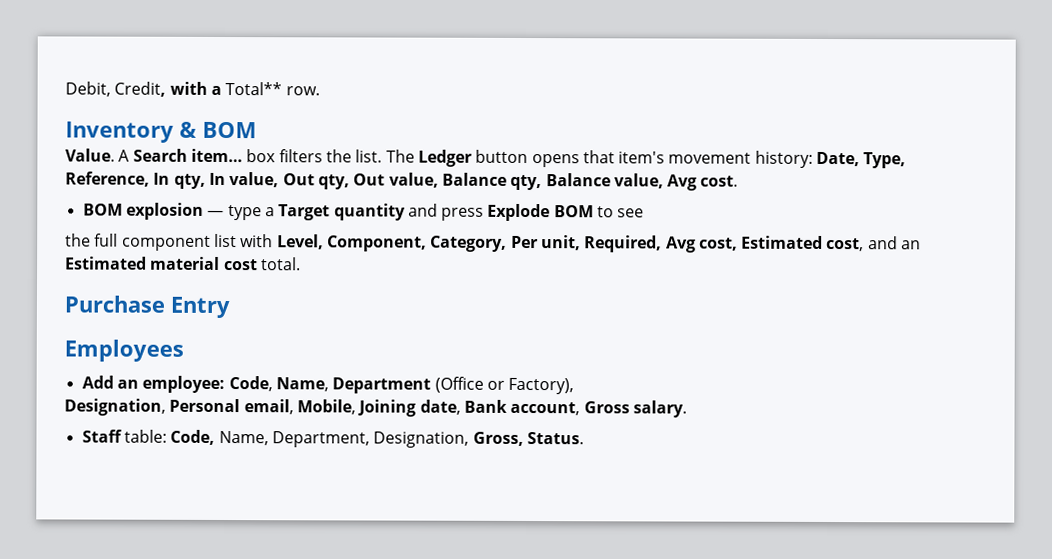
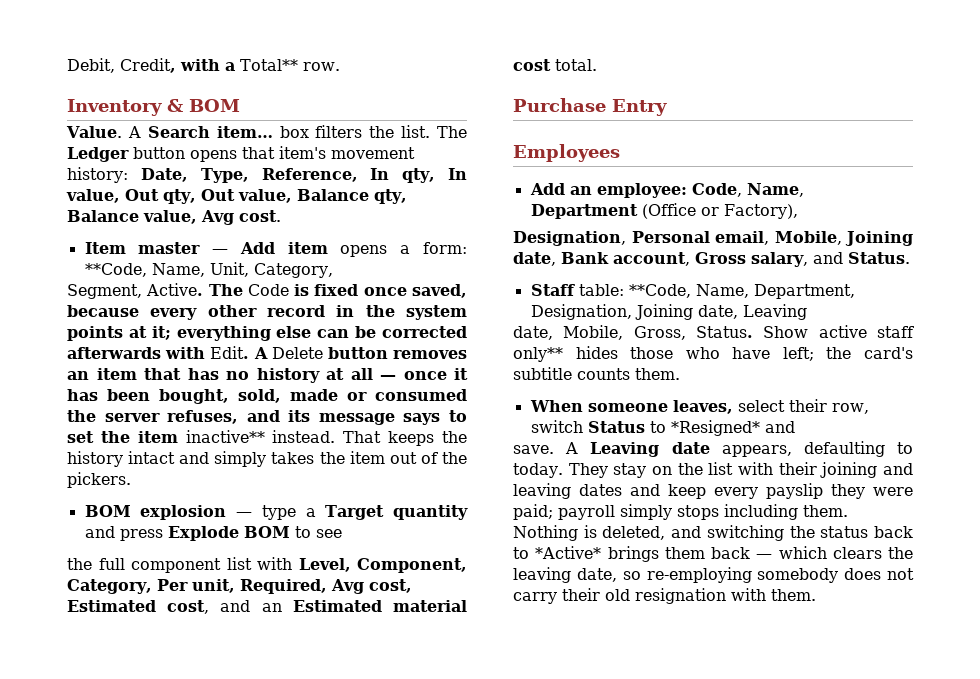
+ Item master — Add item opens a form: **Code, Name, Unit, Category,
+ Segment, Active. The Code is fixed once saved, because every other record in the system points at it; everything else can be corrected afterwards with Edit. A Delete button removes an item that has no history at all — once it has been bought, sold, made or consumed the server refuses, and its message says to set the item inactive** instead. That keeps the history intact and simply takes the item out of the pickers.
- Designation, Personal email, Mobile, Joining date, Bank account, Gross salary.
+ Designation, Personal email, Mobile, Joining date, Bank account, Gross salary, and Status.
- Staff table: Code, Name, Department, Designation, Gross, Status.
+ Staff table: **Code, Name, Department, Designation, Joining date, Leaving
+ date, Mobile, Gross, Status. Show active staff only** hides those who have left; the card's subtitle counts them.
+ When someone leaves, select their row, switch Status to *Resigned* and
+ save. A Leaving date appears, defaulting to today. They stay on the list with their joining and leaving dates and keep every payslip they were paid; payroll simply stops including them. Nothing is deleted, and switching the status back to *Active* brings them back — which clears the leaving date, so re-employing somebody does not carry their old resignation with them.

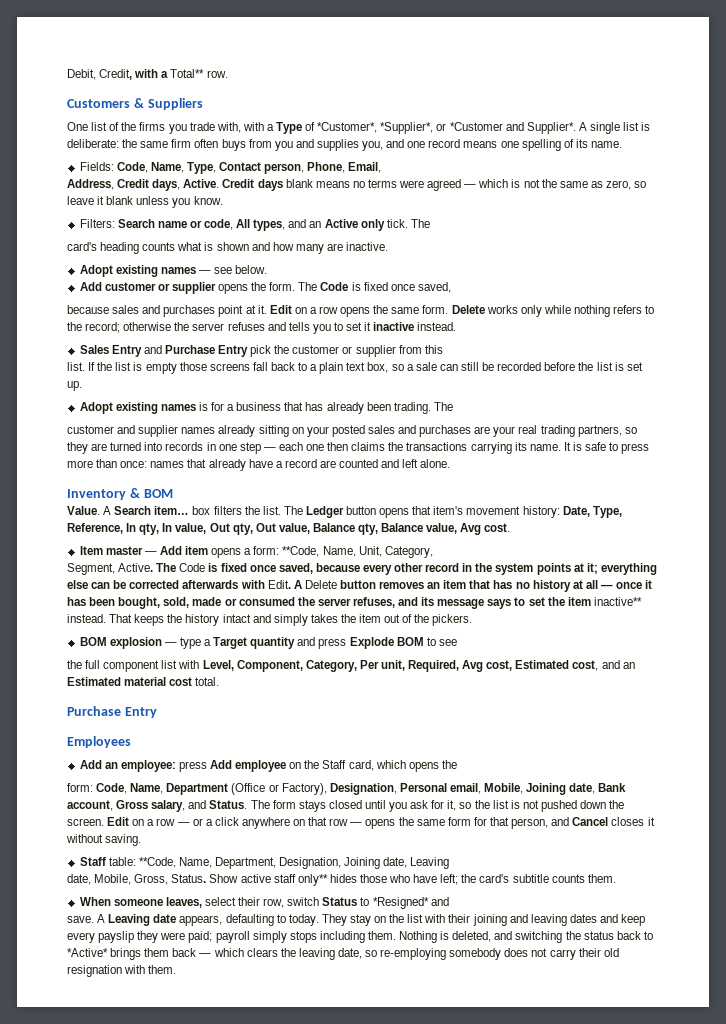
+ Customers & Suppliers
+ One list of the firms you trade with, with a Type of *Customer*, *Supplier*, or *Customer and Supplier*. A single list is deliberate: the same firm often buys from you and supplies you, and one record means one spelling of its name.
+ Fields: Code, Name, Type, Contact person, Phone, Email,
+ Address, Credit days, Active. Credit days blank means no terms were agreed — which is not the same as zero, so leave it blank unless you know.
+ Filters: Search name or code, All types, and an Active only tick. The
+ card's heading counts what is shown and how many are inactive.
+ Adopt existing names — see below.
+ Add customer or supplier opens the form. The Code is fixed once saved,
+ because sales and purchases point at it. Edit on a row opens the same form. Delete works only while nothing refers to the record; otherwise the server refuses and tells you to set it inactive instead.
+ Sales Entry and Purchase Entry pick the customer or supplier from this
+ list. If the list is empty those screens fall back to a plain text box, so a sale can still be recorded before the list is set up.
+ Adopt existing names is for a business that has already been trading. The
+ customer and supplier names already sitting on your posted sales and purchases are your real trading partners, so they are turned into records in one step — each one then claims the transactions carrying its name. It is safe to press more than once: names that already have a record are counted and left alone.
- Add an employee: Code, Name, Department (Office or Factory),
- Designation, Personal email, Mobile, Joining date, Bank account, Gross salary, and Status.
+ Add an employee: press Add employee on the Staff card, which opens the
+ form: Code, Name, Department (Office or Factory), Designation, Personal email, Mobile, Joining date, Bank account, Gross salary, and Status. The form stays closed until you ask for it, so the list is not pushed down the screen. Edit on a row — or a click anywhere on that row — opens the same form for that person, and Cancel closes it without saving.

